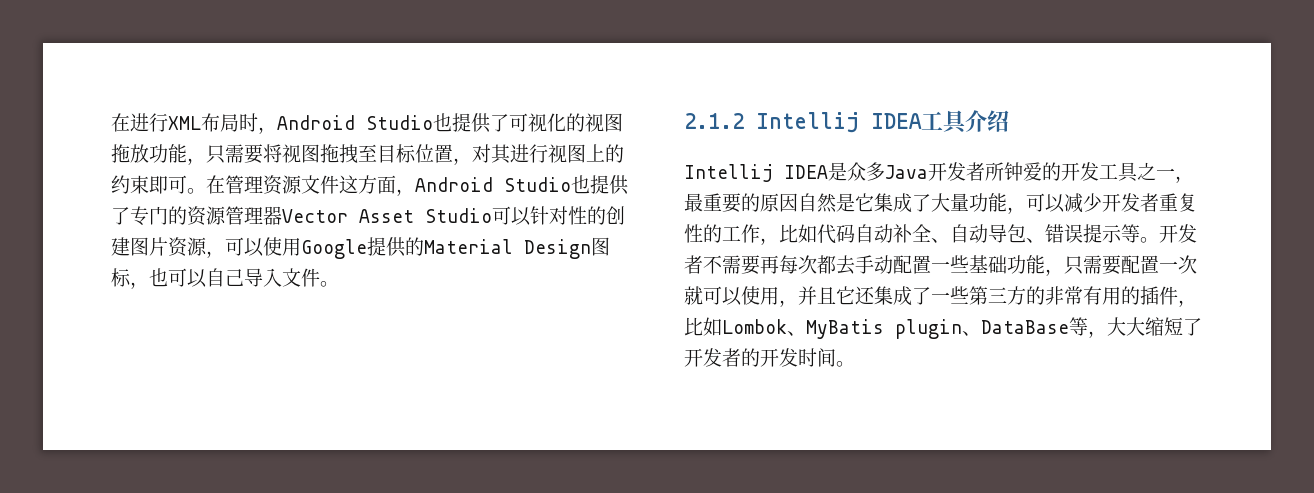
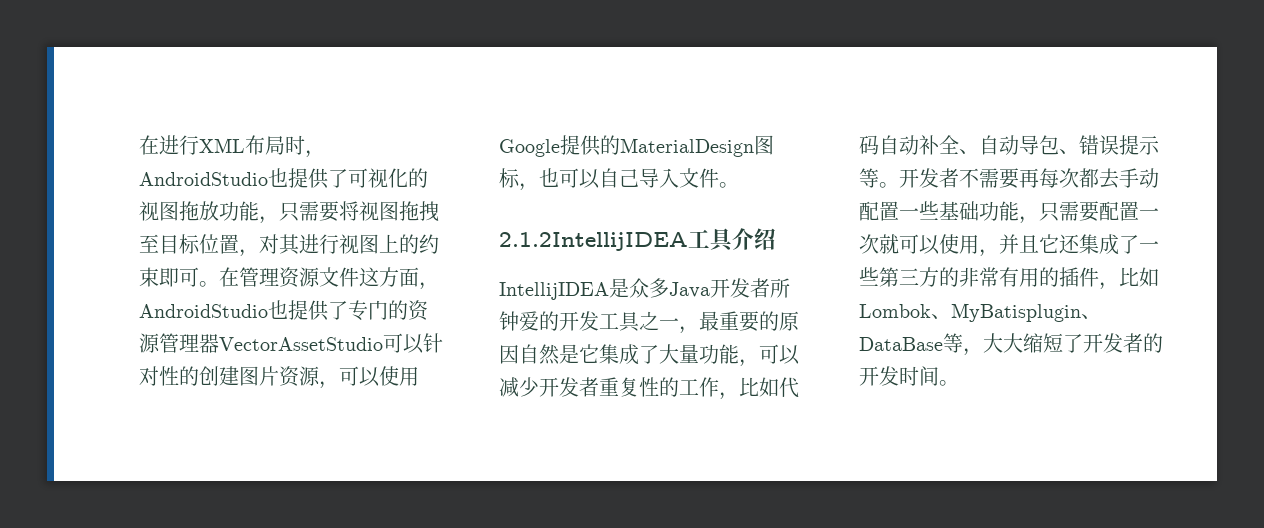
- 在进行XML布局时，Android Studio也提供了可视化的视图拖放功能，只需要将视图拖拽至目标位置，对其进行视图上的约束即可。
+ 在进行XML布局时，AndroidStudio也提供了可视化的视图拖放功能，只需要将视图拖拽至目标位置，对其进行视图上的约束即可。
- 在管理资源文件这方面，Android Studio也提供了专门的资源管理器Vector Asset Studio可以针对性的创建图片资源，可以使用Google提供的Material Design图标，也可以自己导入文件。
+ 在管理资源文件这方面，AndroidStudio也提供了专门的资源管理器VectorAssetStudio可以针对性的创建图片资源，可以使用Google提供的MaterialDesign图标，也可以自己导入文件。
- 2.1.2 Intellij IDEA工具介绍
+ 2.1.2IntellijIDEA工具介绍
- Intellij IDEA是众多Java开发者所钟爱的开发工具之一，最重要的原因自然是它集成了大量功能，可以减少开发者重复性的工作，比如代码自动补全、自动导包、错误提示等。
+ IntellijIDEA是众多Java开发者所钟爱的开发工具之一，最重要的原因自然是它集成了大量功能，可以减少开发者重复性的工作，比如代码自动补全、自动导包、错误提示等。
- 开发者不需要再每次都去手动配置一些基础功能，只需要配置一次就可以使用，并且它还集成了一些第三方的非常有用的插件，比如Lombok、MyBatis plugin、DataBase等，大大缩短了开发者的开发时间。
+ 开发者不需要再每次都去手动配置一些基础功能，只需要配置一次就可以使用，并且它还集成了一些第三方的非常有用的插件，比如Lombok、MyBatisplugin、DataBase等，大大缩短了开发者的开发时间。

